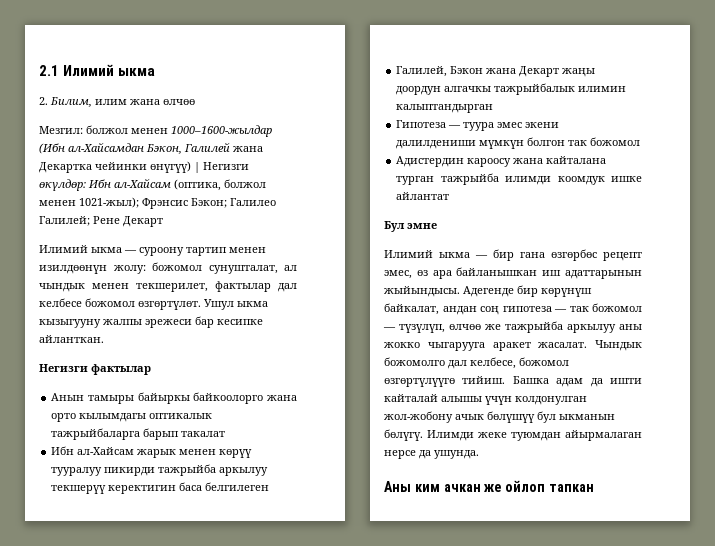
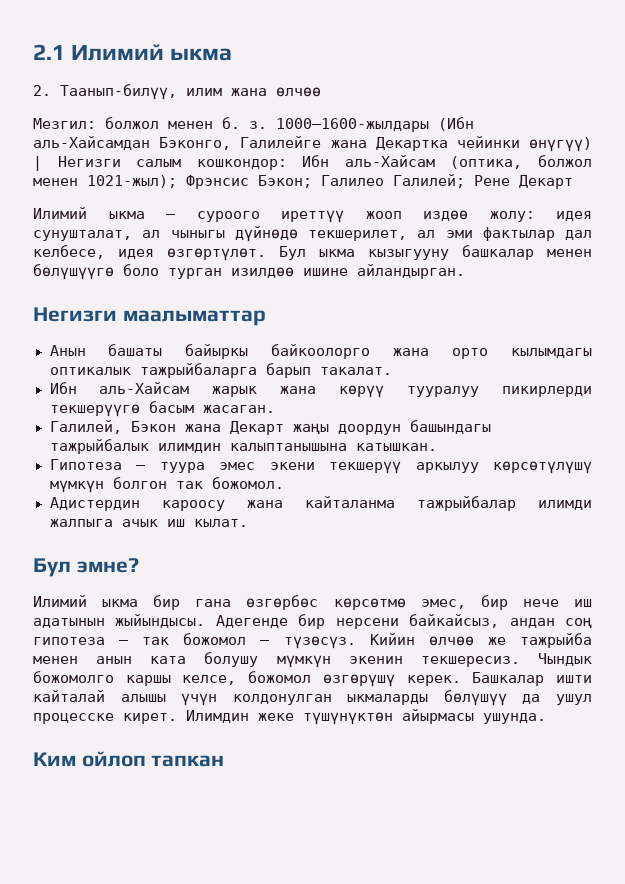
- 2. Билим, илим жана өлчөө
+ 2. Таанып-билүү, илим жана өлчөө
- Мезгил: болжол менен 1000–1600-жылдар (Ибн ал-Хайсамдан Бэкон, Галилей жана Декартка чейинки өнүгүү) | Негизги өкүлдөр: Ибн ал-Хайсам (оптика, болжол менен 1021-жыл); Фрэнсис Бэкон; Галилео Галилей; Рене Декарт
+ Мезгил: болжол менен б. з. 1000–1600-жылдары (Ибн аль-Хайсамдан Бэконго, Галилейге жана Декартка чейинки өнүгүү) | Негизги салым кошкондор: Ибн аль-Хайсам (оптика, болжол менен 1021-жыл); Фрэнсис Бэкон; Галилео Галилей; Рене Декарт
- Илимий ыкма — суроону тартип менен изилдөөнүн жолу: божомол сунушталат, ал чындык менен текшерилет, фактылар дал келбесе божомол өзгөртүлөт. Ушул ыкма кызыгууну жалпы эрежеси бар кесипке айланткан.
- Негизги фактылар
+ Илимий ыкма — суроого иреттүү жооп издөө жолу: идея сунушталат, ал чыныгы дүйнөдө текшерилет, ал эми фактылар дал келбесе, идея өзгөртүлөт. Бул ыкма кызыгууну башкалар менен бөлүшүүгө боло турган изилдөө ишине айландырган.
+ Негизги маалыматтар
- Анын тамыры байыркы байкоолорго жана орто кылымдагы оптикалык тажрыйбаларга барып такалат
- Ибн ал-Хайсам жарык менен көрүү тууралуу пикирди тажрыйба аркылуу текшерүү керектигин баса белгилеген
+ Анын башаты байыркы байкоолорго жана орто кылымдагы оптикалык тажрыйбаларга барып такалат.
+ Ибн аль-Хайсам жарык жана көрүү тууралуу пикирлерди текшерүүгө басым жасаган.
- Галилей, Бэкон жана Декарт жаңы доордун алгачкы тажрыйбалык илимин калыптандырган
+ Галилей, Бэкон жана Декарт жаңы доордун башындагы тажрыйбалык илимдин калыптанышына катышкан.
- Гипотеза — туура эмес экени далилдениши мүмкүн болгон так божомол
+ Гипотеза — туура эмес экени текшерүү аркылуу көрсөтүлүшү мүмкүн болгон так божомол.
- Адистердин кароосу жана кайталана турган тажрыйба илимди коомдук ишке айлантат
- Бул эмне
- Илимий ыкма — бир гана өзгөрбөс рецепт эмес, өз ара байланышкан иш адаттарынын жыйындысы.
+ Адистердин кароосу жана кайталанма тажрыйбалар илимди жалпыга ачык иш кылат.
+ Бул эмне?
+ Илимий ыкма бир гана өзгөрбөс көрсөтмө эмес, бир нече иш адатынын жыйындысы.
- Адегенде бир көрүнүш байкалат, андан соң гипотеза — так божомол — түзүлүп, өлчөө же тажрыйба аркылуу аны жокко чыгарууга аракет жасалат. Чындык божомолго дал келбесе, божомол өзгөртүлүүгө тийиш. Башка адам да ишти кайталай алышы үчүн колдонулган жол-жобону ачык бөлүшүү бул ыкманын бөлүгү. Илимди жеке туюмдан айырмалаган нерсе да ушунда.
- Аны ким ачкан же ойлоп тапкан
+ Адегенде бир нерсени байкайсыз, андан соң гипотеза — так божомол — түзөсүз. Кийин өлчөө же тажрыйба менен анын ката болушу мүмкүн экенин текшересиз. Чындык божомолго каршы келсе, божомол өзгөрүшү керек. Башкалар ишти кайталай алышы үчүн колдонулган ыкмаларды бөлүшүү да ушул процесске кирет. Илимдин жеке түшүнүктөн айырмасы ушунда.
+ Ким ойлоп тапкан

